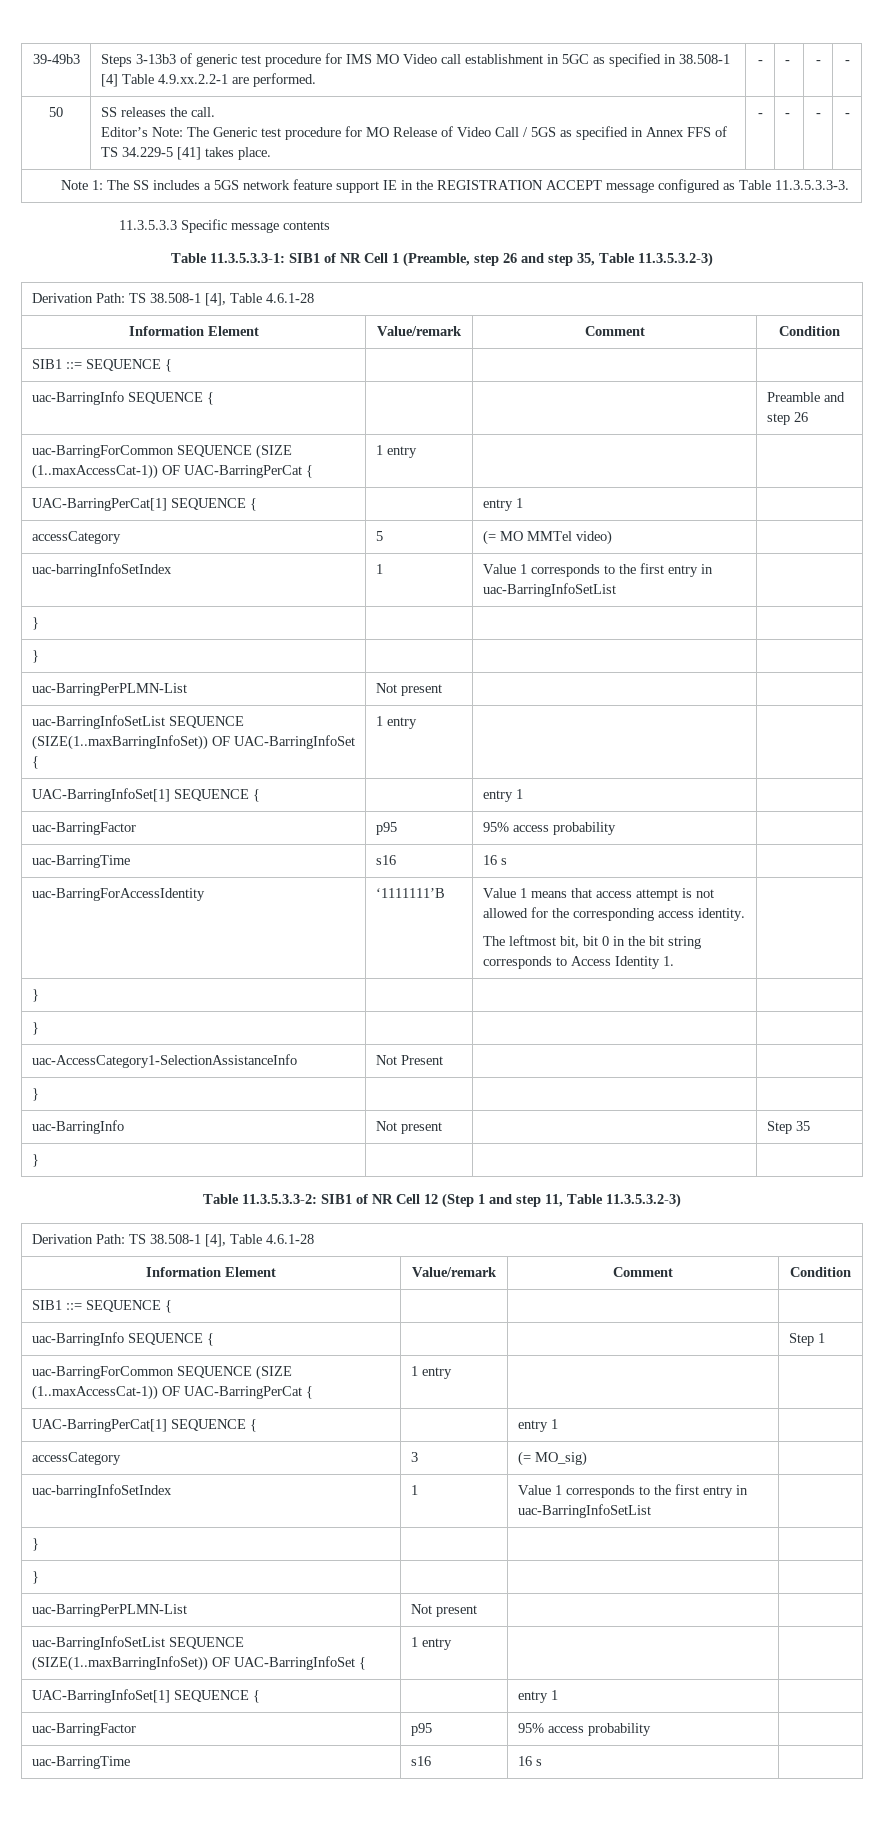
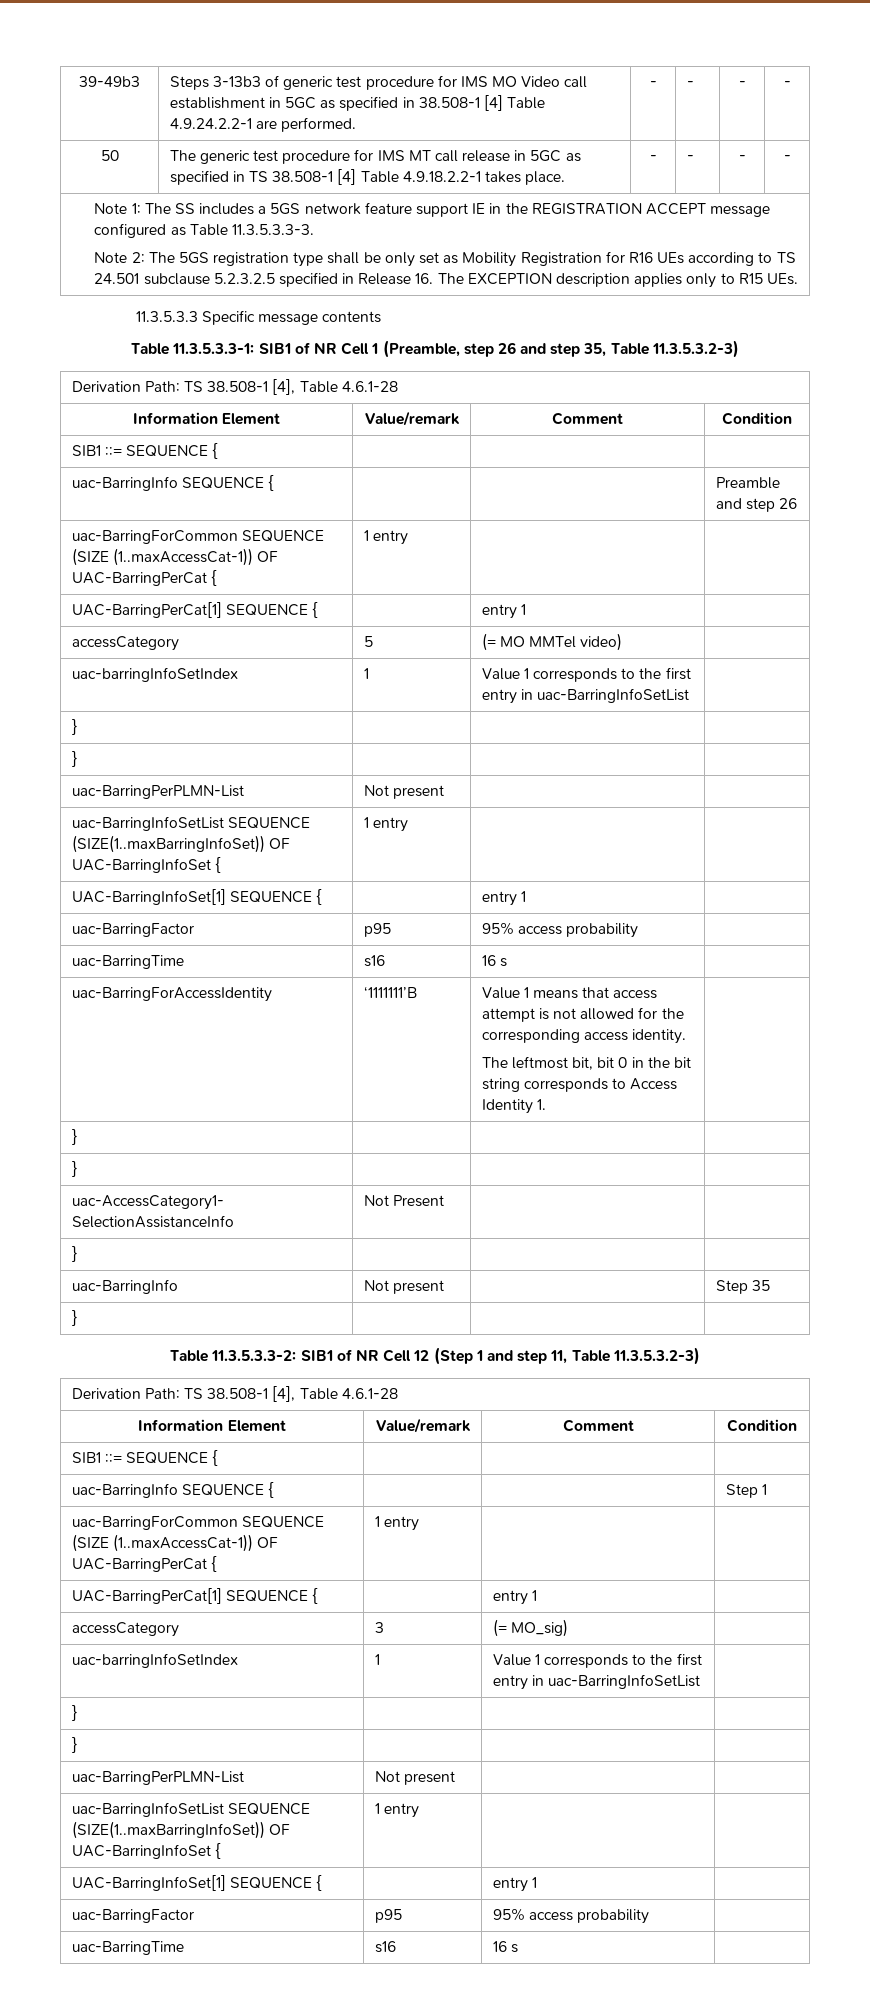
- 39-49b3 | Steps 3-13b3 of generic test procedure for IMS MO Video call establishment in 5GC as specified in 38.508-1 [4] Table 4.9.xx.2.2-1 are performed. | - | - | - | -
+ 39-49b3 | Steps 3-13b3 of generic test procedure for IMS MO Video call establishment in 5GC as specified in 38.508-1 [4] Table 4.9.24.2.2-1 are performed. | - | - | - | -
- 50 | SS releases the call.
- Editor’s Note: The Generic test procedure for MO Release of Video Call / 5GS as specified in Annex FFS of TS 34.229-5 [41] takes place. | - | - | - | -
+ 50 | The generic test procedure for IMS MT call release in 5GC as specified in TS 38.508-1 [4] Table 4.9.18.2.2-1 takes place. | - | - | - | -
+ Note 2: The 5GS registration type shall be only set as Mobility Registration for R16 UEs according to TS 24.501 subclause 5.2.3.2.5 specified in Release 16. The EXCEPTION description applies only to R15 UEs.

